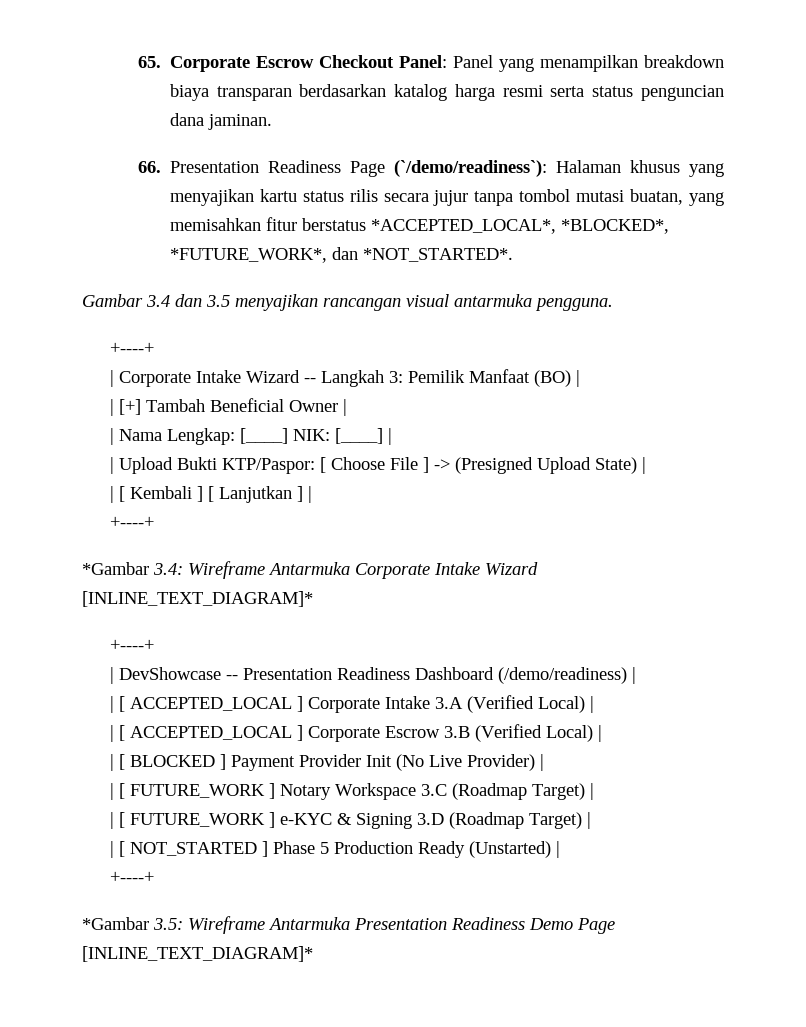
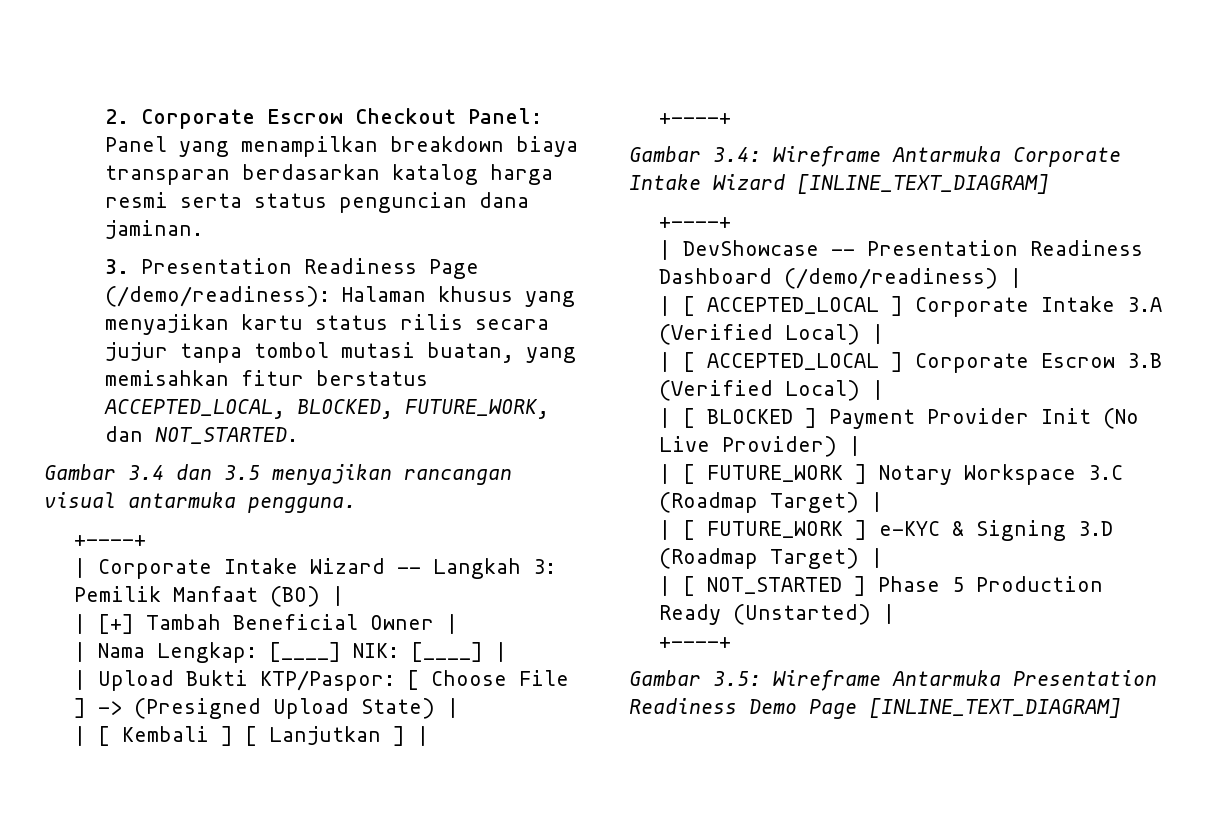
- 65. Corporate Escrow Checkout Panel: Panel yang menampilkan breakdown biaya transparan berdasarkan katalog harga resmi serta status penguncian dana jaminan.
+ 2. Corporate Escrow Checkout Panel: Panel yang menampilkan breakdown biaya transparan berdasarkan katalog harga resmi serta status penguncian dana jaminan.
- 66. Presentation Readiness Page (`/demo/readiness`): Halaman khusus yang menyajikan kartu status rilis secara jujur tanpa tombol mutasi buatan, yang memisahkan fitur berstatus *ACCEPTED_LOCAL*, *BLOCKED*, *FUTURE_WORK*, dan *NOT_STARTED*.
+ 3. Presentation Readiness Page (/demo/readiness): Halaman khusus yang menyajikan kartu status rilis secara jujur tanpa tombol mutasi buatan, yang memisahkan fitur berstatus ACCEPTED_LOCAL, BLOCKED, FUTURE_WORK, dan NOT_STARTED.
- *Gambar 3.4: Wireframe Antarmuka Corporate Intake Wizard [INLINE_TEXT_DIAGRAM]*
+ Gambar 3.4: Wireframe Antarmuka Corporate Intake Wizard [INLINE_TEXT_DIAGRAM]
- *Gambar 3.5: Wireframe Antarmuka Presentation Readiness Demo Page [INLINE_TEXT_DIAGRAM]*
+ Gambar 3.5: Wireframe Antarmuka Presentation Readiness Demo Page [INLINE_TEXT_DIAGRAM]

